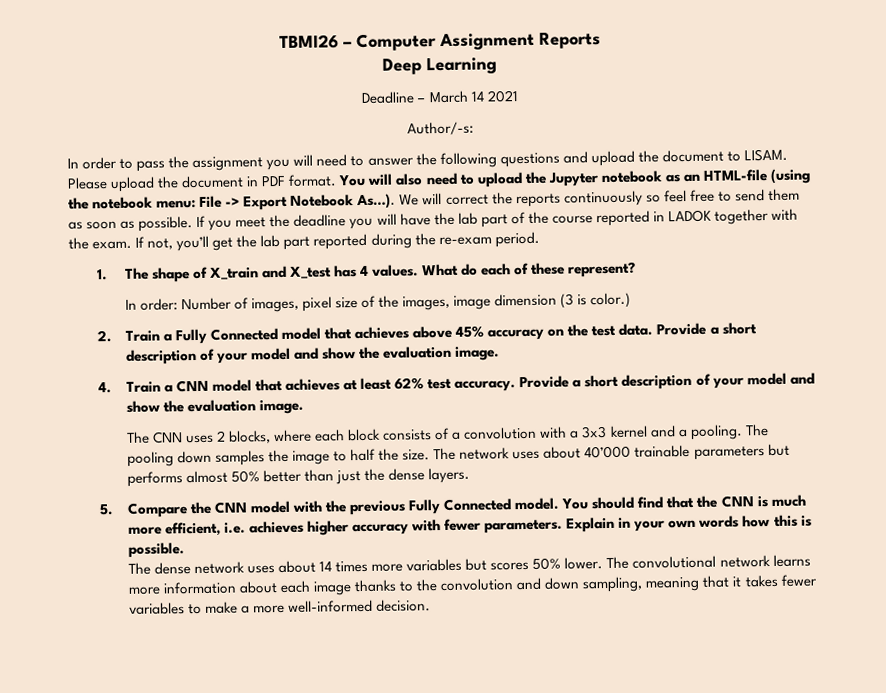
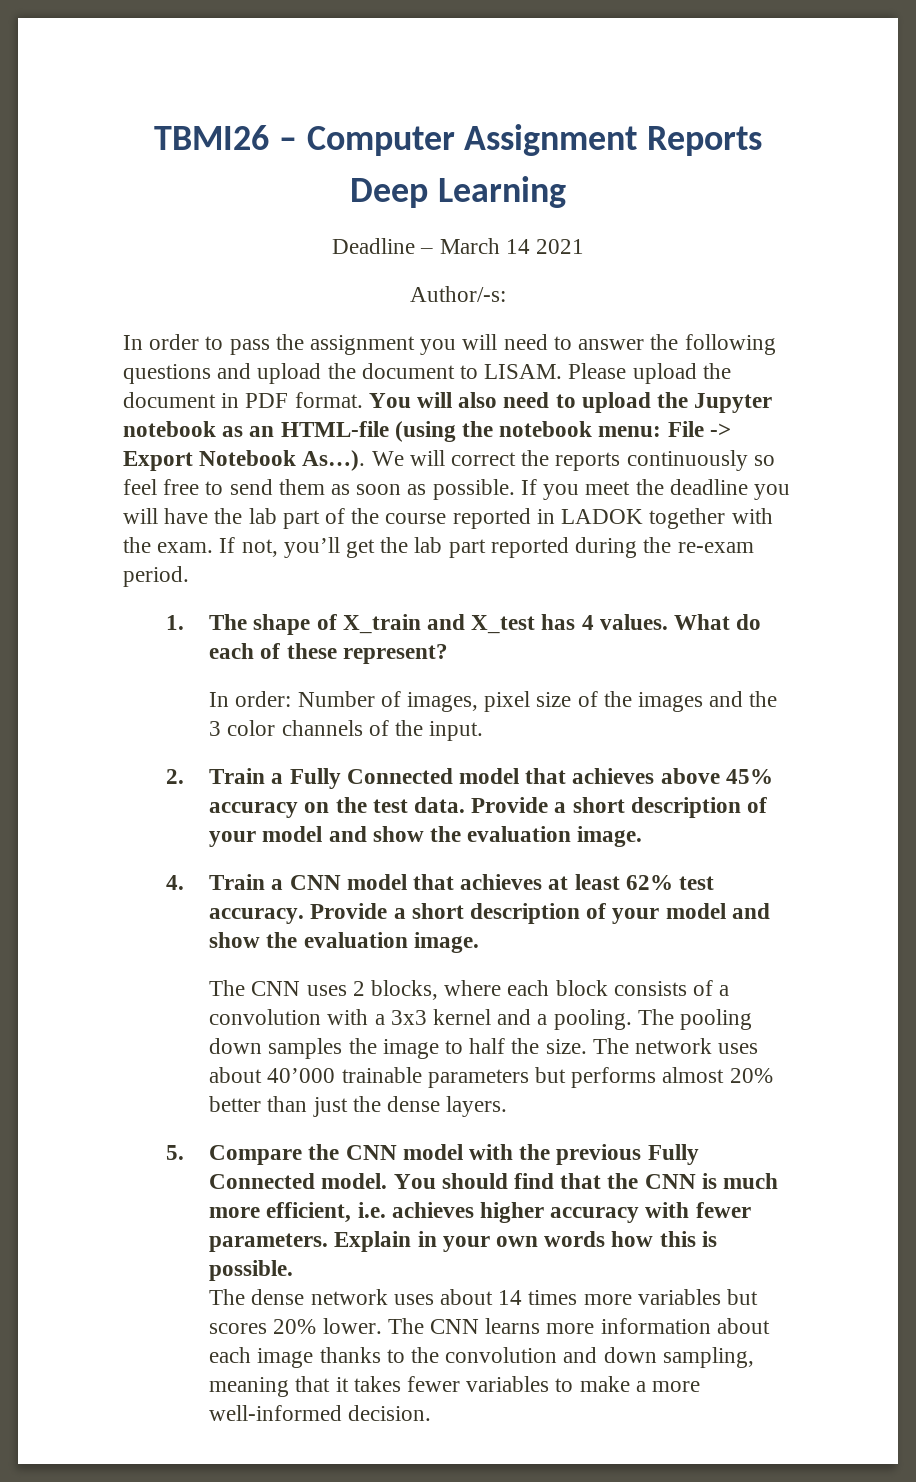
- In order: Number of images, pixel size of the images, image dimension (3 is color.)
+ In order: Number of images, pixel size of the images and the 3 color channels of the input.
- The network uses about 40’000 trainable parameters but performs almost 50% better than just the dense layers.
+ The network uses about 40’000 trainable parameters but performs almost 20% better than just the dense layers.
- The dense network uses about 14 times more variables but scores 50% lower.
+ The dense network uses about 14 times more variables but scores 20% lower.
- The convolutional network learns more information about each image thanks to the convolution and down sampling, meaning that it takes fewer variables to make a more well-informed decision.
+ The CNN learns more information about each image thanks to the convolution and down sampling, meaning that it takes fewer variables to make a more well-informed decision.

